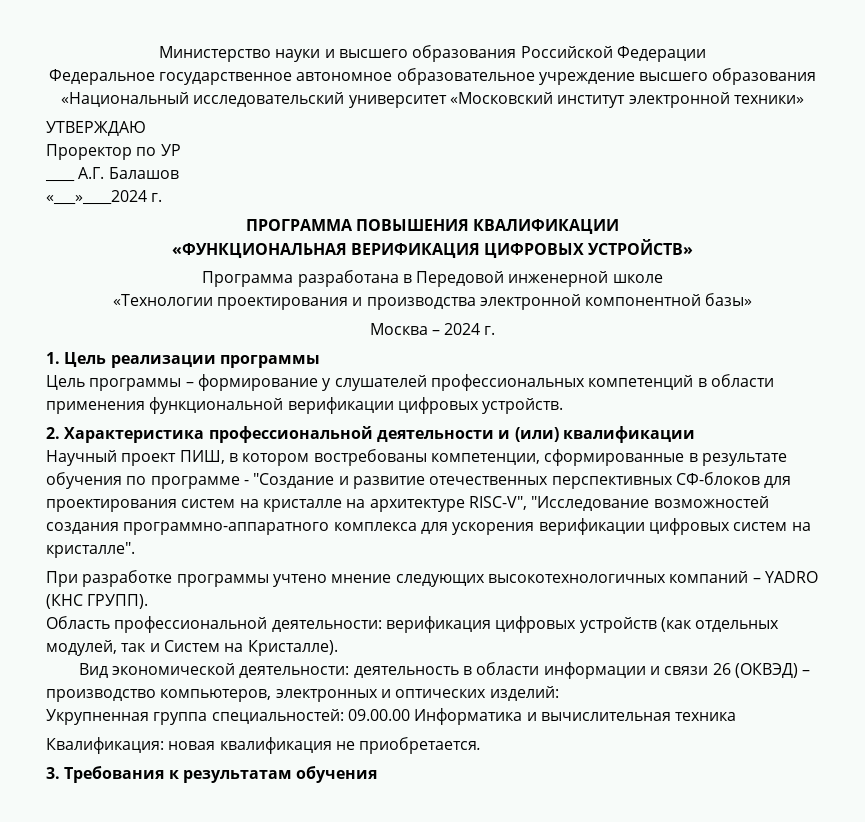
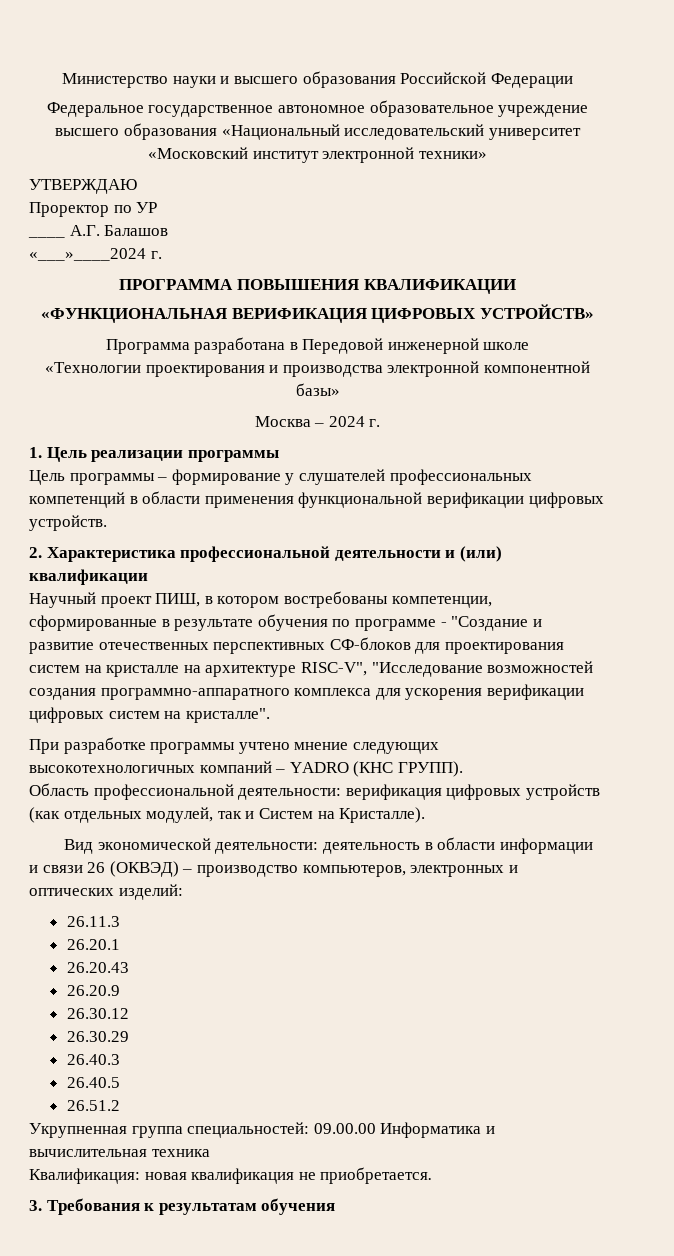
+ 26.11.3
+ 26.20.1
+ 26.20.43
+ 26.20.9
+ 26.30.12
+ 26.30.29
+ 26.40.3
+ 26.40.5
+ 26.51.2

